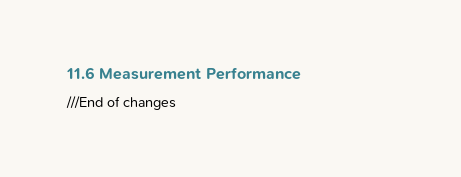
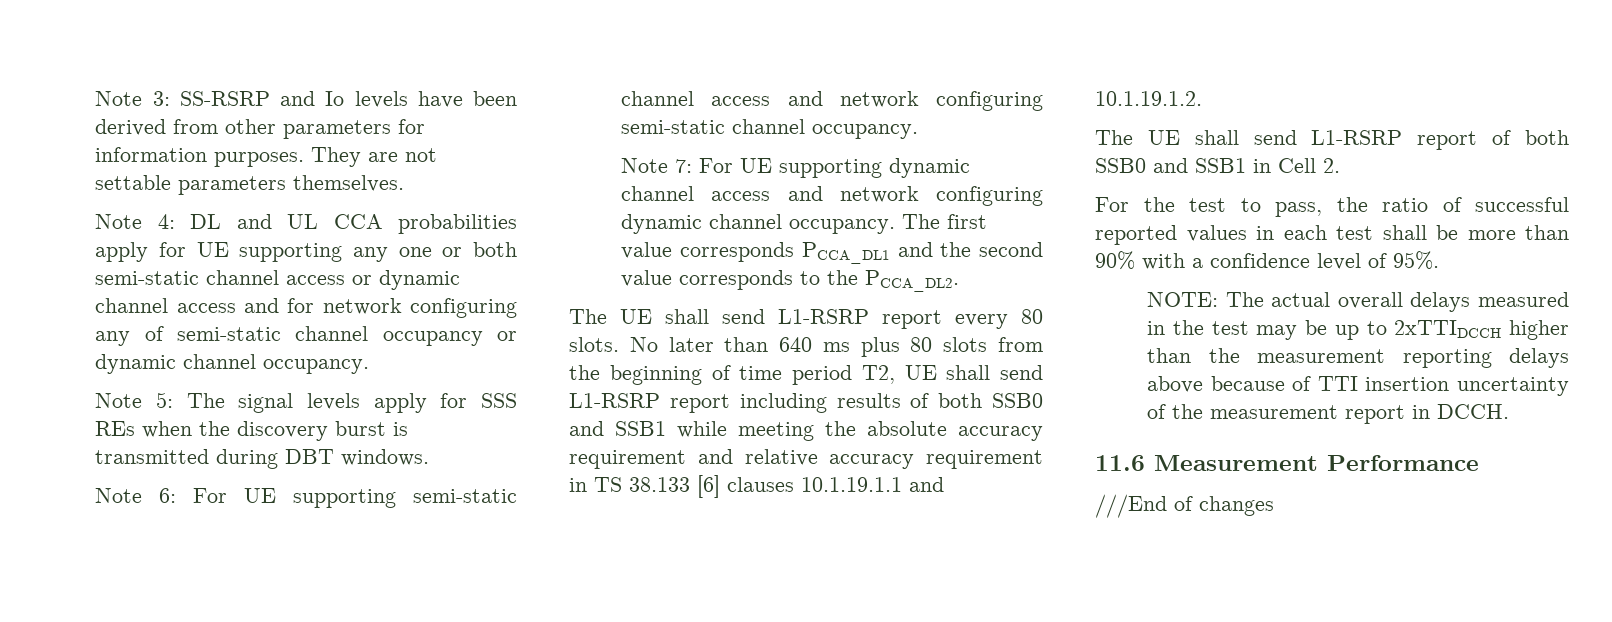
+ Note 3: SS-RSRP and Io levels have been derived from other parameters for information purposes. They are not settable parameters themselves.
+ Note 4: DL and UL CCA probabilities apply for UE supporting any one or both semi-static channel access or dynamic channel access and for network configuring any of semi-static channel occupancy or dynamic channel occupancy.
+ Note 5: The signal levels apply for SSS REs when the discovery burst is transmitted during DBT windows.
+ Note 6: For UE supporting semi-static channel access and network configuring semi-static channel occupancy.
+ Note 7: For UE supporting dynamic channel access and network configuring dynamic channel occupancy. The first value corresponds PCCA_DL1 and the second value corresponds to the PCCA_DL2.
+ The UE shall send L1-RSRP report every 80 slots. No later than 640 ms plus 80 slots from the beginning of time period T2, UE shall send L1-RSRP report including results of both SSB0 and SSB1 while meeting the absolute accuracy requirement and relative accuracy requirement in TS 38.133 [6] clauses 10.1.19.1.1 and 10.1.19.1.2.
+ The UE shall send L1-RSRP report of both SSB0 and SSB1 in Cell 2.
+ For the test to pass, the ratio of successful reported values in each test shall be more than 90% with a confidence level of 95%.
+ NOTE: The actual overall delays measured in the test may be up to 2xTTIDCCH higher than the measurement reporting delays above because of TTI insertion uncertainty of the measurement report in DCCH.

